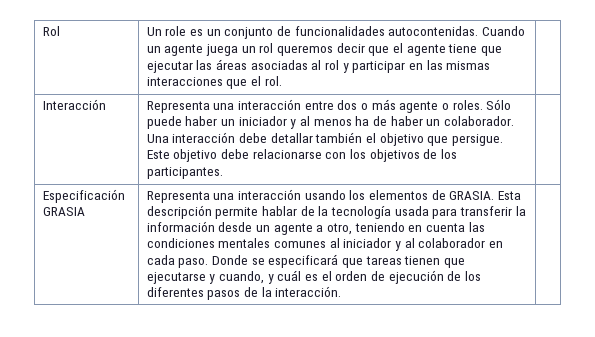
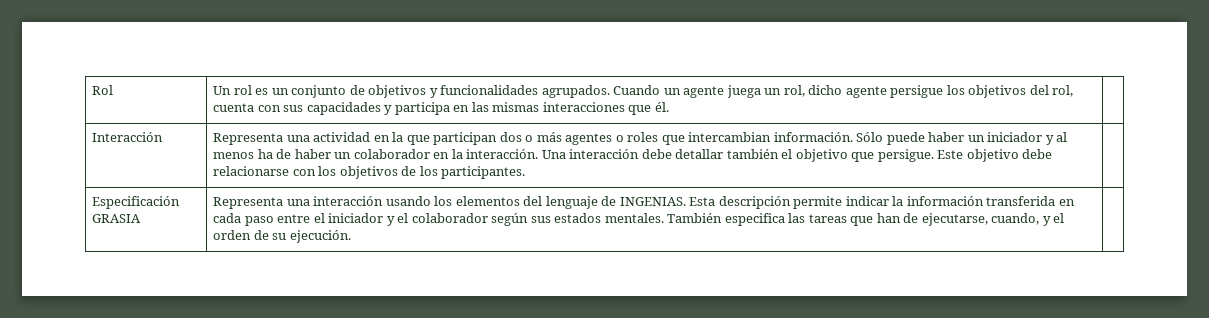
- Rol | Un role es un conjunto de funcionalidades autocontenidas. Cuando un agente juega un rol queremos decir que el agente tiene que ejecutar las áreas asociadas al rol y participar en las mismas interacciones que el rol. |
+ Rol | Un rol es un conjunto de objetivos y funcionalidades agrupados. Cuando un agente juega un rol, dicho agente persigue los objetivos del rol, cuenta con sus capacidades y participa en las mismas interacciones que él. |
- Representa una interacción entre dos o más agente o roles.
+ Representa una actividad en la que participan dos o más agentes o roles que intercambian información.
- Sólo puede haber un iniciador y al menos ha de haber un colaborador.
+ Sólo puede haber un iniciador y al menos ha de haber un colaborador en la interacción.
- Representa una interacción usando los elementos de GRASIA. Esta descripción permite hablar de la tecnología usada para transferir la información desde un agente a otro, teniendo en cuenta las condiciones mentales comunes al iniciador y al colaborador en cada paso. Donde se especificará que tareas tienen que ejecutarse y cuando, y cuál es el orden de ejecución de los diferentes pasos de la interacción.
+ Representa una interacción usando los elementos del lenguaje de INGENIAS. Esta descripción permite indicar la información transferida en cada paso entre el iniciador y el colaborador según sus estados mentales. También especifica las tareas que han de ejecutarse, cuando, y el orden de su ejecución.

